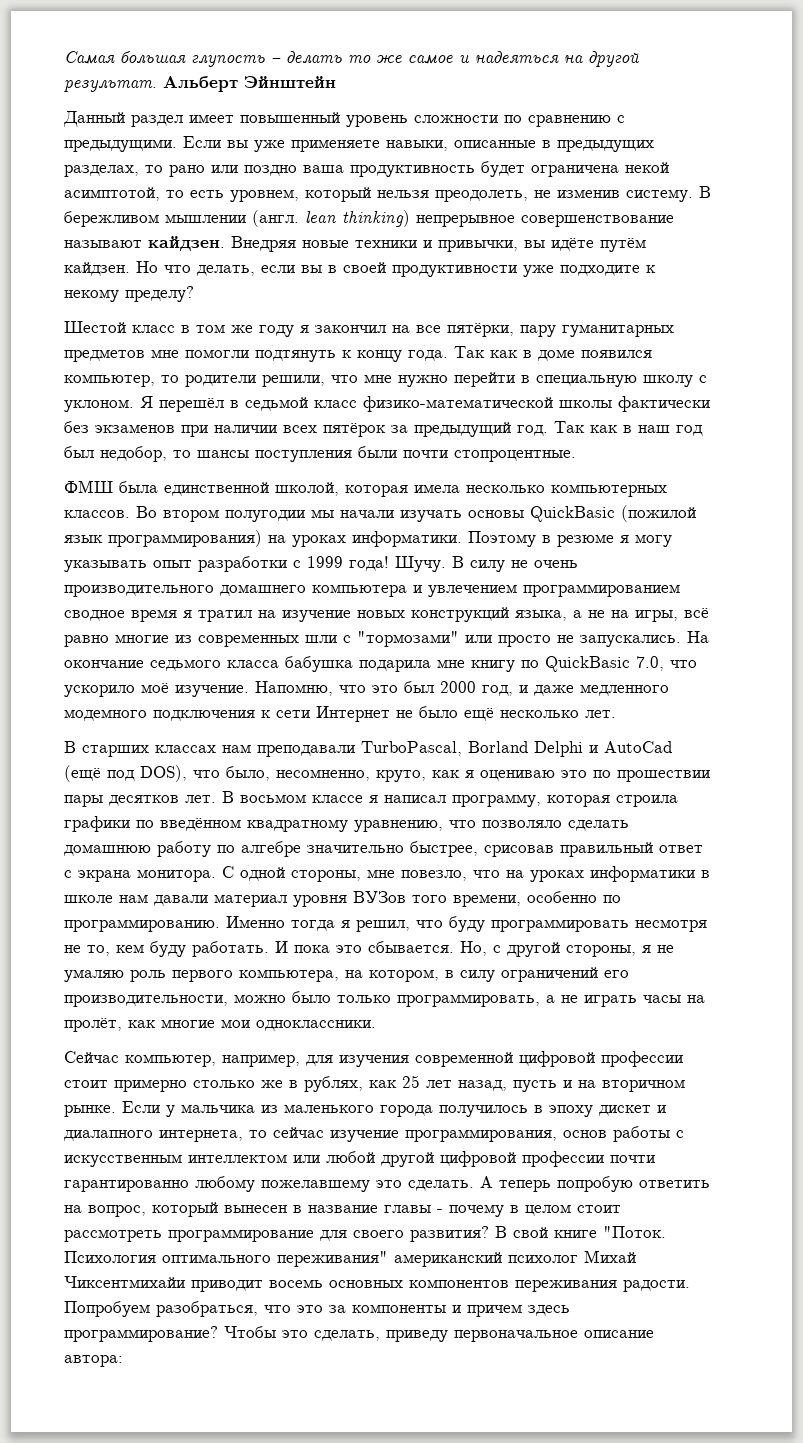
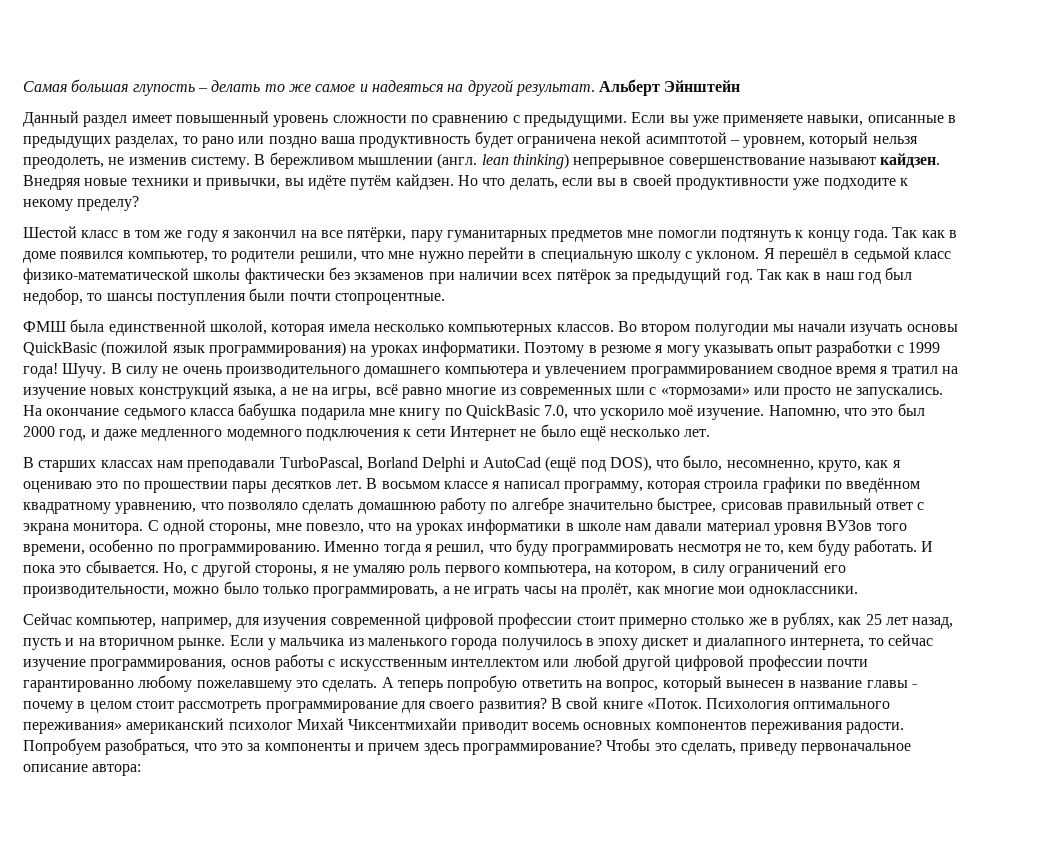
- Если вы уже применяете навыки, описанные в предыдущих разделах, то рано или поздно ваша продуктивность будет ограничена некой асимптотой, то есть уровнем, который нельзя преодолеть, не изменив систему.
+ Если вы уже применяете навыки, описанные в предыдущих разделах, то рано или поздно ваша продуктивность будет ограничена некой асимптотой – уровнем, который нельзя преодолеть, не изменив систему.
- В силу не очень производительного домашнего компьютера и увлечением программированием сводное время я тратил на изучение новых конструкций языка, а не на игры, всё равно многие из современных шли с "тормозами" или просто не запускались.
+ В силу не очень производительного домашнего компьютера и увлечением программированием сводное время я тратил на изучение новых конструкций языка, а не на игры, всё равно многие из современных шли с «тормозами» или просто не запускались.
- В свой книге "Поток.
+ В свой книге «Поток.
- Психология оптимального переживания" американский психолог Михай Чиксентмихайи приводит восемь основных компонентов переживания радости.
+ Психология оптимального переживания» американский психолог Михай Чиксентмихайи приводит восемь основных компонентов переживания радости.

